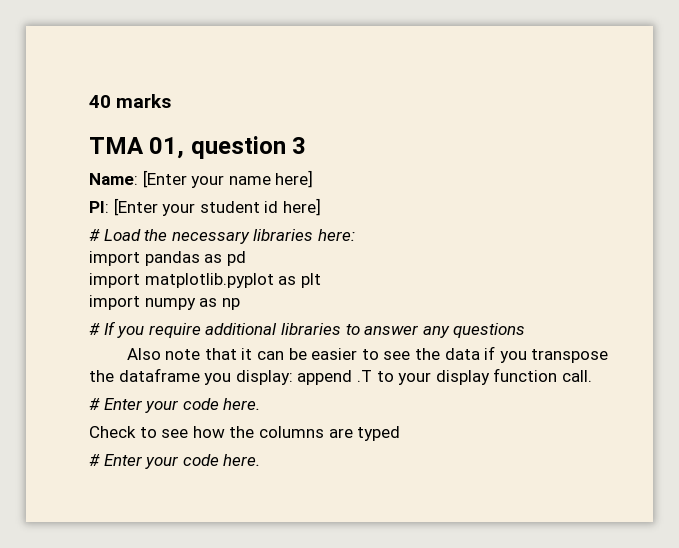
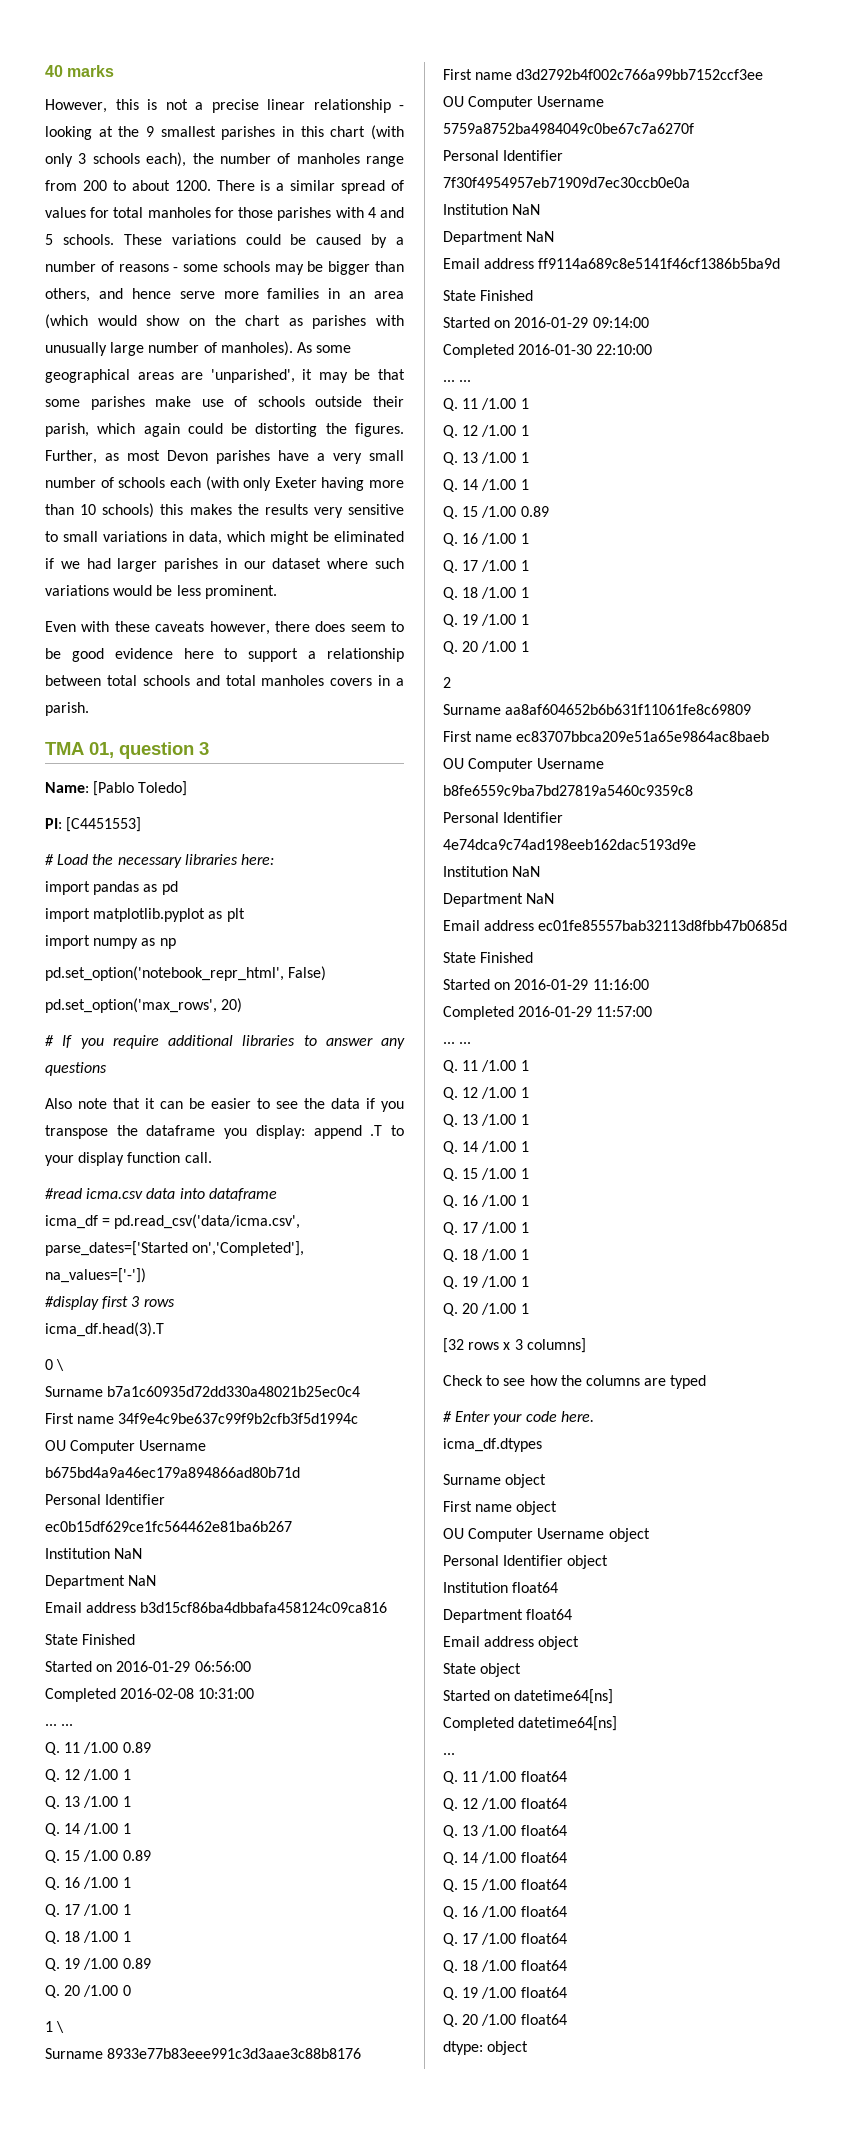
+ However, this is not a precise linear relationship - looking at the 9 smallest parishes in this chart (with only 3 schools each), the number of manholes range from 200 to about 1200. There is a similar spread of values for total manholes for those parishes with 4 and 5 schools. These variations could be caused by a number of reasons - some schools may be bigger than others, and hence serve more families in an area (which would show on the chart as parishes with unusually large number of manholes). As some geographical areas are 'unparished', it may be that some parishes make use of schools outside their parish, which again could be distorting the figures. Further, as most Devon parishes have a very small number of schools each (with only Exeter having more than 10 schools) this makes the results very sensitive to small variations in data, which might be eliminated if we had larger parishes in our dataset where such variations would be less prominent.
+ Even with these caveats however, there does seem to be good evidence here to support a relationship between total schools and total manholes covers in a parish.
- Name: [Enter your name here]
- PI: [Enter your student id here]
+ Name: [Pablo Toledo]
+ PI: [C4451553]
+ pd.set_option('notebook_repr_html', False)
+ pd.set_option('max_rows', 20)
  Also note that it can be easier to see the data if you transpose the dataframe you display: append .T to your display function call.
- # Enter your code here.
+ #read icma.csv data into dataframe
+ icma_df = pd.read_csv('data/icma.csv', parse_dates=['Started on','Completed'], na_values=['-'])
+ #display first 3 rows
+ icma_df.head(3).T
+ 0 \
+ Surname b7a1c60935d72dd330a48021b25ec0c4
+ First name 34f9e4c9be637c99f9b2cfb3f5d1994c
+ OU Computer Username b675bd4a9a46ec179a894866ad80b71d
+ Personal Identifier ec0b15df629ce1fc564462e81ba6b267
+ Institution NaN
+ Department NaN
+ Email address b3d15cf86ba4dbbafa458124c09ca816
+ State Finished
+ Started on 2016-01-29 06:56:00
+ Completed 2016-02-08 10:31:00
+ ... ...
+ Q. 11 /1.00 0.89
+ Q. 12 /1.00 1
+ Q. 13 /1.00 1
+ Q. 14 /1.00 1
+ Q. 15 /1.00 0.89
+ Q. 16 /1.00 1
+ Q. 17 /1.00 1
+ Q. 18 /1.00 1
+ Q. 19 /1.00 0.89
+ Q. 20 /1.00 0
+ 1 \
+ Surname 8933e77b83eee991c3d3aae3c88b8176
+ First name d3d2792b4f002c766a99bb7152ccf3ee
+ OU Computer Username 5759a8752ba4984049c0be67c7a6270f
+ Personal Identifier 7f30f4954957eb71909d7ec30ccb0e0a
+ Institution NaN
+ Department NaN
+ Email address ff9114a689c8e5141f46cf1386b5ba9d
+ State Finished
+ Started on 2016-01-29 09:14:00
+ Completed 2016-01-30 22:10:00
+ ... ...
+ Q. 11 /1.00 1
+ Q. 12 /1.00 1
+ Q. 13 /1.00 1
+ Q. 14 /1.00 1
+ Q. 15 /1.00 0.89
+ Q. 16 /1.00 1
+ Q. 17 /1.00 1
+ Q. 18 /1.00 1
+ Q. 19 /1.00 1
+ Q. 20 /1.00 1
+ 2
+ Surname aa8af604652b6b631f11061fe8c69809
+ First name ec83707bbca209e51a65e9864ac8baeb
+ OU Computer Username b8fe6559c9ba7bd27819a5460c9359c8
+ Personal Identifier 4e74dca9c74ad198eeb162dac5193d9e
+ Institution NaN
+ Department NaN
+ Email address ec01fe85557bab32113d8fbb47b0685d
+ State Finished
+ Started on 2016-01-29 11:16:00
+ Completed 2016-01-29 11:57:00
+ ... ...
+ Q. 11 /1.00 1
+ Q. 12 /1.00 1
+ Q. 13 /1.00 1
+ Q. 14 /1.00 1
+ Q. 15 /1.00 1
+ Q. 16 /1.00 1
+ Q. 17 /1.00 1
+ Q. 18 /1.00 1
+ Q. 19 /1.00 1
+ Q. 20 /1.00 1
+ [32 rows x 3 columns]
+ icma_df.dtypes
+ Surname object
+ First name object
+ OU Computer Username object
+ Personal Identifier object
+ Institution float64
+ Department float64
+ Email address object
+ State object
+ Started on datetime64[ns]
+ Completed datetime64[ns]
+ ...
+ Q. 11 /1.00 float64
+ Q. 12 /1.00 float64
+ Q. 13 /1.00 float64
+ Q. 14 /1.00 float64
+ Q. 15 /1.00 float64
+ Q. 16 /1.00 float64
+ Q. 17 /1.00 float64
+ Q. 18 /1.00 float64
+ Q. 19 /1.00 float64
+ Q. 20 /1.00 float64
+ dtype: object

